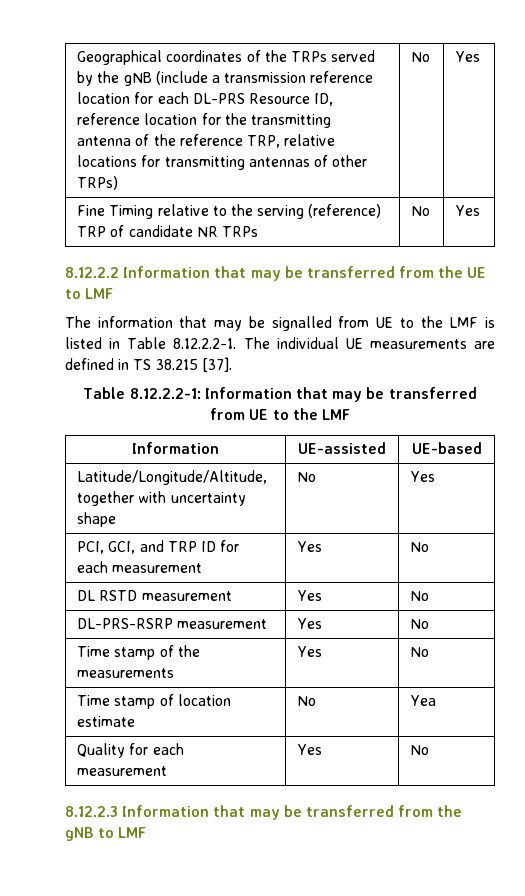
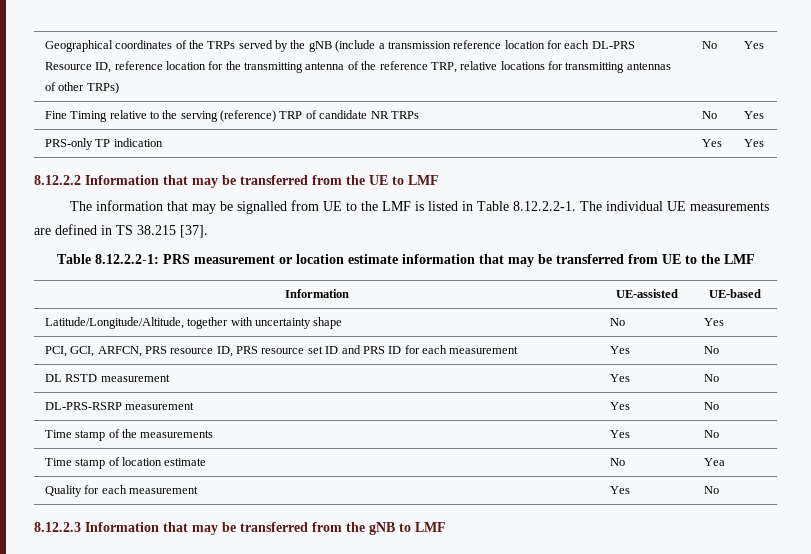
+ PRS-only TP indication | Yes | Yes
- Table 8.12.2.2-1: Information that may be transferred from UE to the LMF
+ Table 8.12.2.2-1: PRS measurement or location estimate information that may be transferred from UE to the LMF
- PCI, GCI, and TRP ID for each measurement | Yes | No
+ PCI, GCI, ARFCN, PRS resource ID, PRS resource set ID and PRS ID for each measurement | Yes | No

